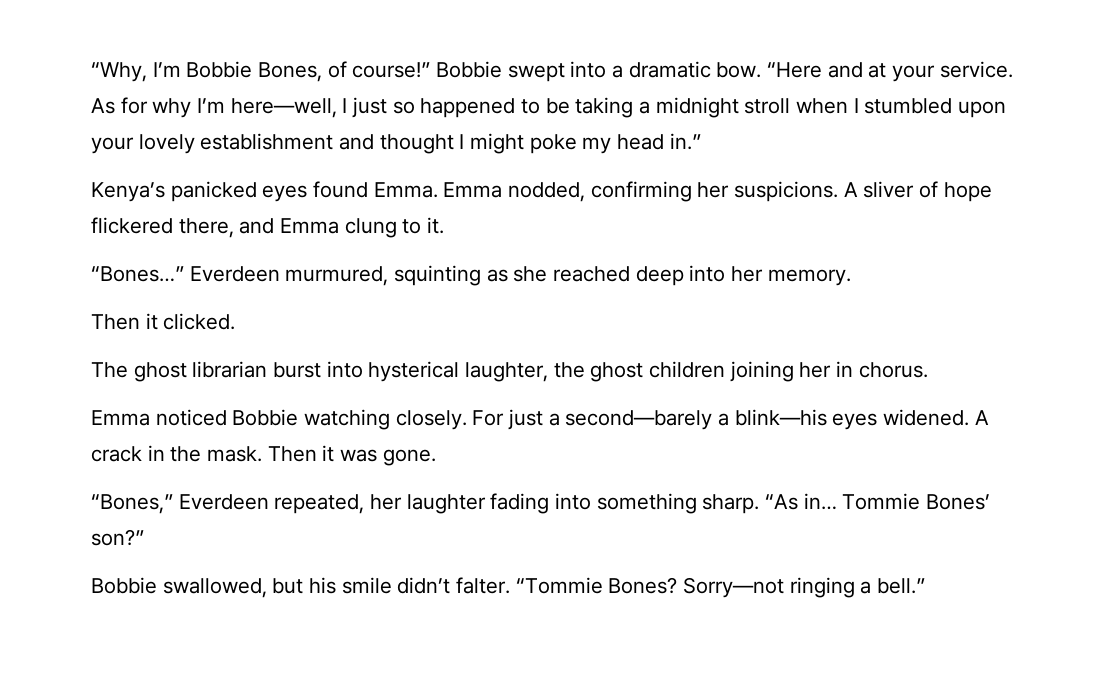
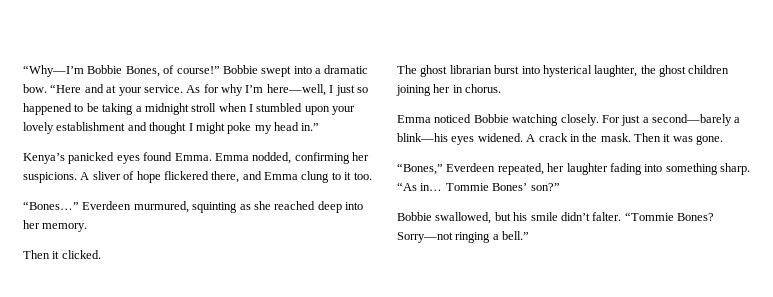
- “Why, I’m Bobbie Bones, of course!”
+ “Why—I’m Bobbie Bones, of course!”
- A sliver of hope flickered there, and Emma clung to it.
+ A sliver of hope flickered there, and Emma clung to it too.

